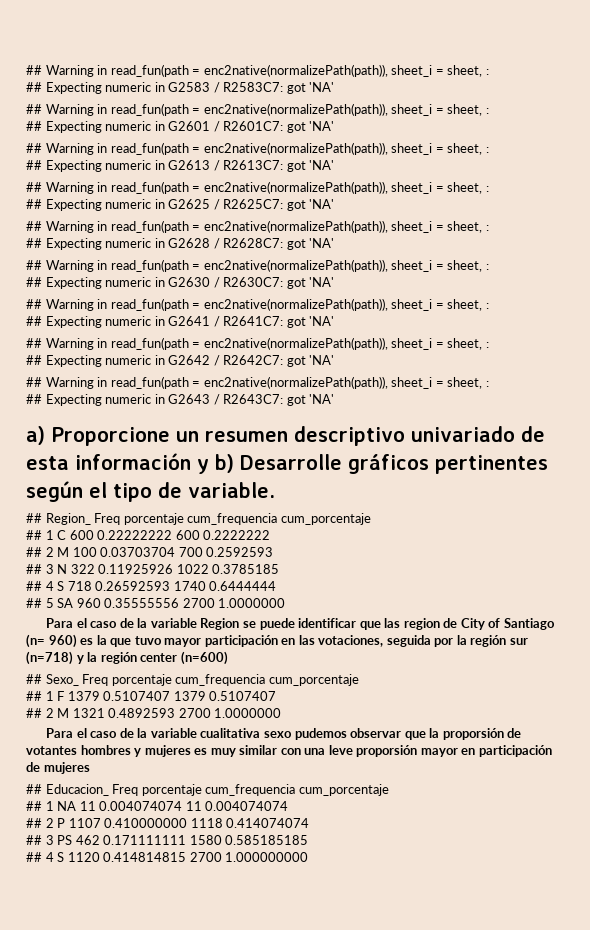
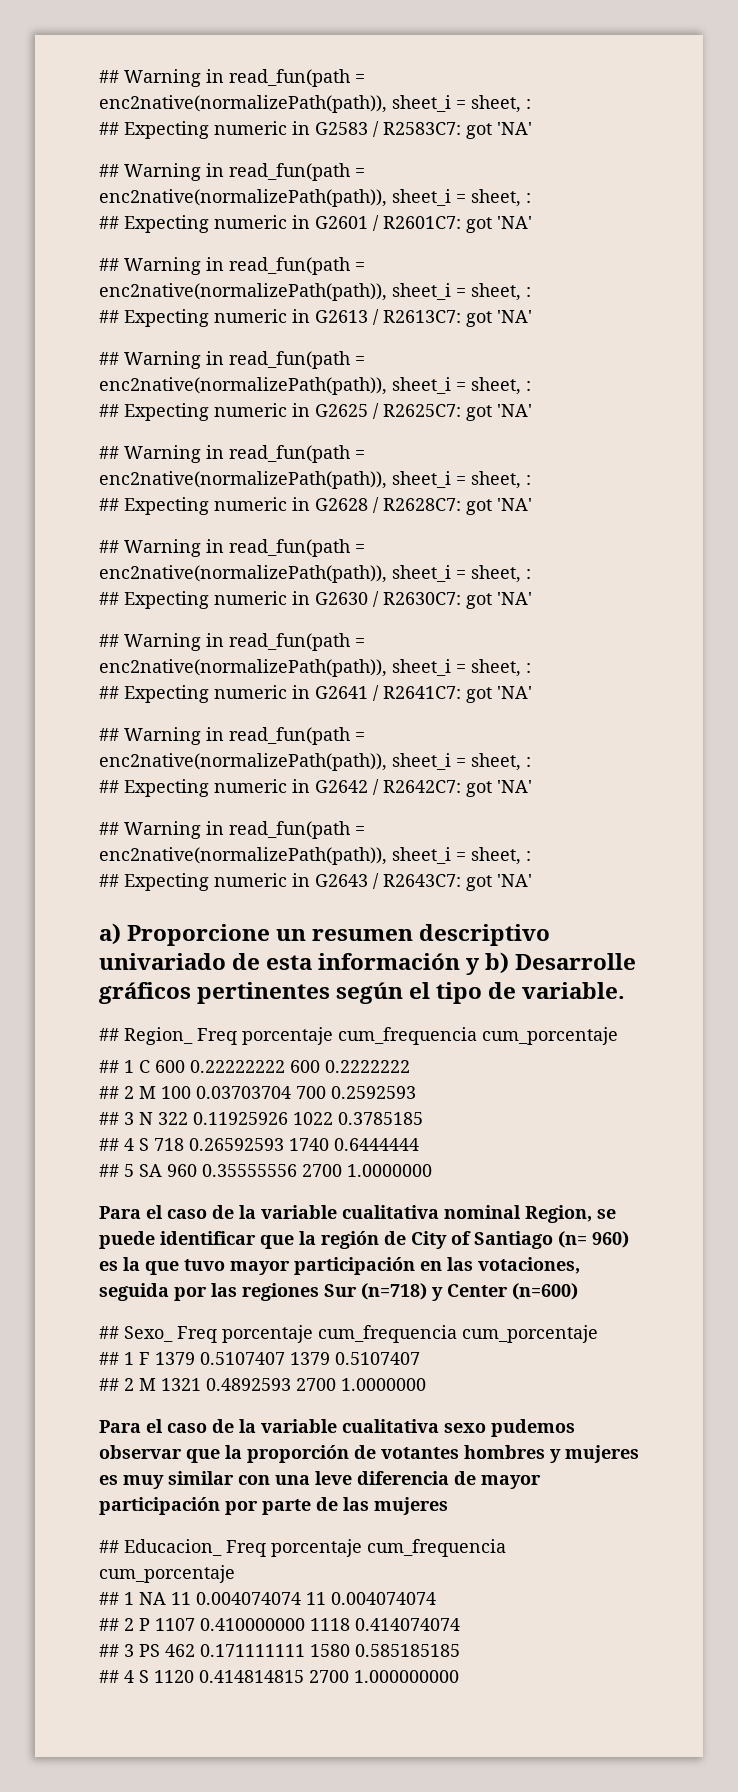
- Para el caso de la variable Region se puede identificar que las region de City of Santiago (n= 960) es la que tuvo mayor participación en las votaciones, seguida por la región sur (n=718) y la región center (n=600)
+ Para el caso de la variable cualitativa nominal Region, se puede identificar que la región de City of Santiago (n= 960) es la que tuvo mayor participación en las votaciones, seguida por las regiones Sur (n=718) y Center (n=600)
- Para el caso de la variable cualitativa sexo pudemos observar que la proporsión de votantes hombres y mujeres es muy similar con una leve proporsión mayor en participación de mujeres
+ Para el caso de la variable cualitativa sexo pudemos observar que la proporción de votantes hombres y mujeres es muy similar con una leve diferencia de mayor participación por parte de las mujeres

